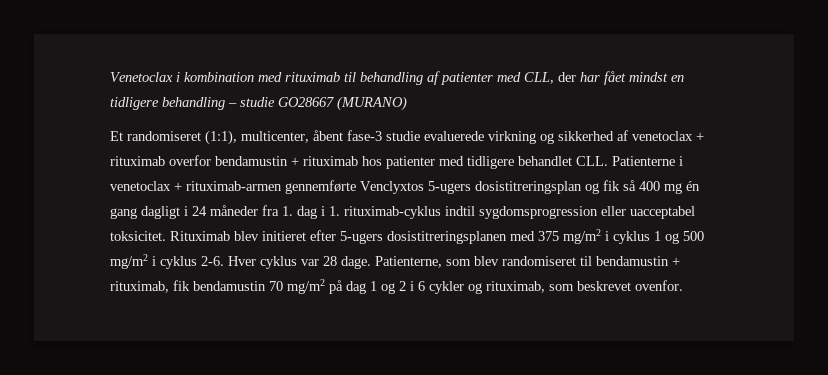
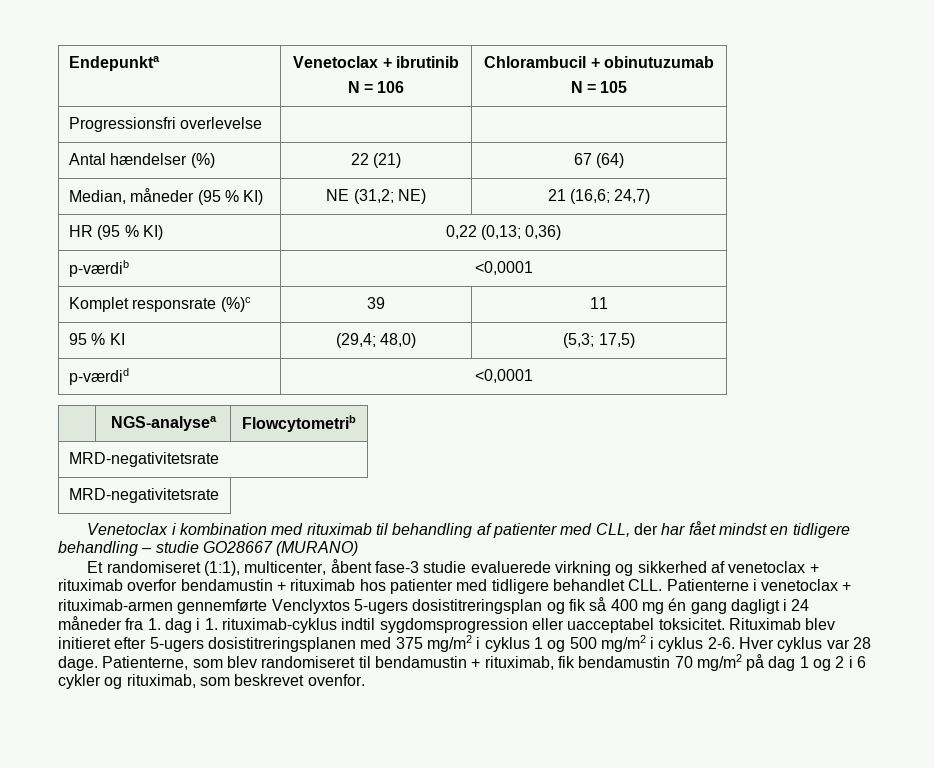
+ Endepunkta | Venetoclax + ibrutinib
+ N = 106 | Chlorambucil + obinutuzumab
+ N = 105
+ Progressionsfri overlevelse | |
+ Antal hændelser (%) | 22 (21) | 67 (64)
+ Median, måneder (95 % KI) | NE (31,2; NE) | 21 (16,6; 24,7)
+ HR (95 % KI) | 0,22 (0,13; 0,36)
+ p-værdib | <0,0001
+ Komplet responsrate (%)c | 39 | 11
+ 95 % KI | (29,4; 48,0) | (5,3; 17,5)
+ p-værdid | <0,0001
+ | NGS-analysea | Flowcytometrib
+ MRD-negativitetsrate
+ MRD-negativitetsrate

